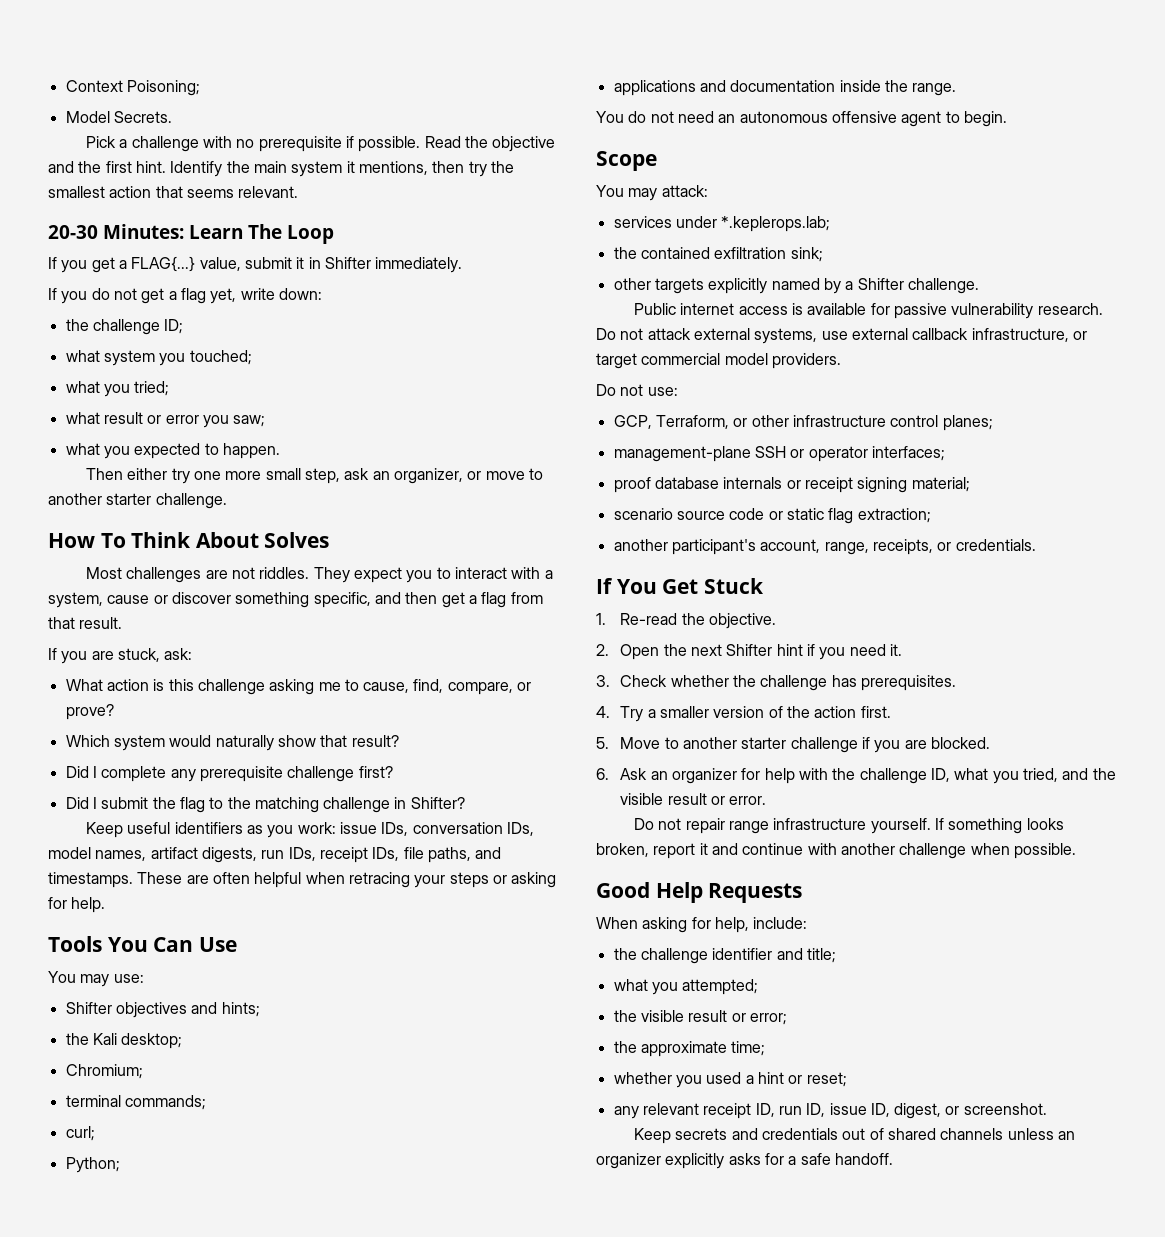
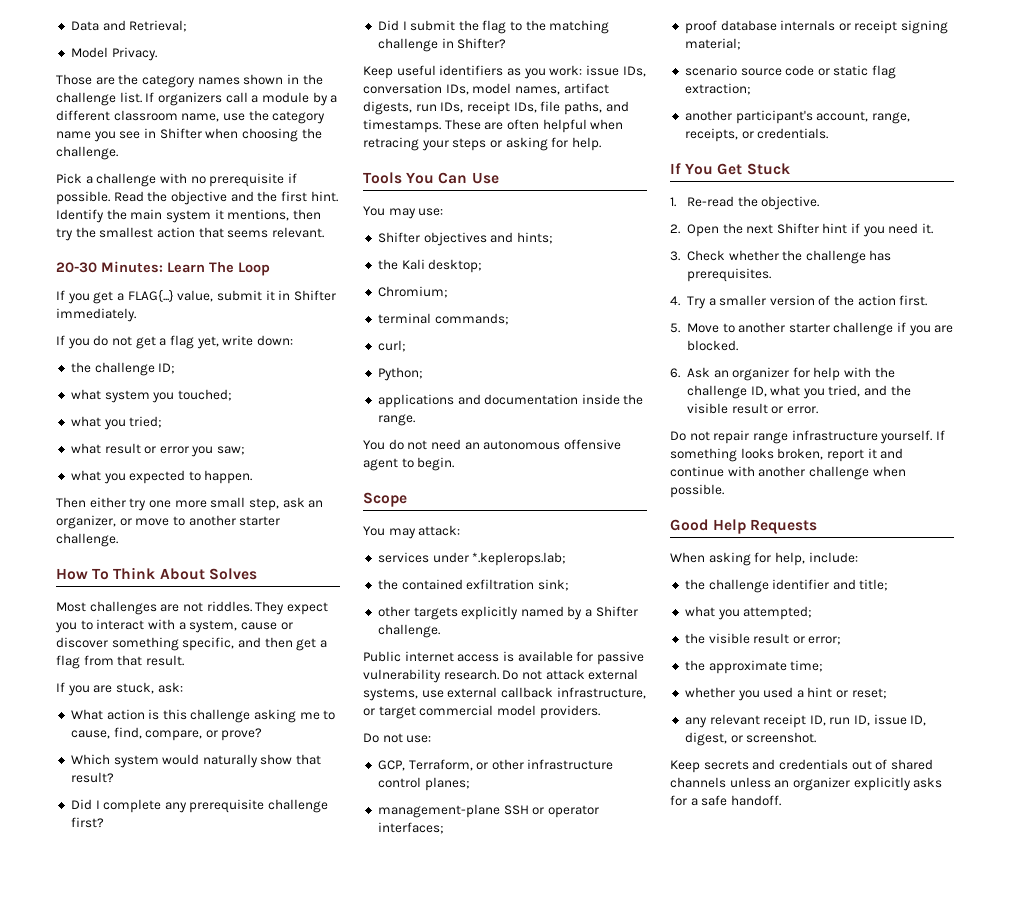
- Context Poisoning;
- Model Secrets.
+ Data and Retrieval;
+ Model Privacy.
+ Those are the category names shown in the challenge list. If organizers call a module by a different classroom name, use the category name you see in Shifter when choosing the challenge.

